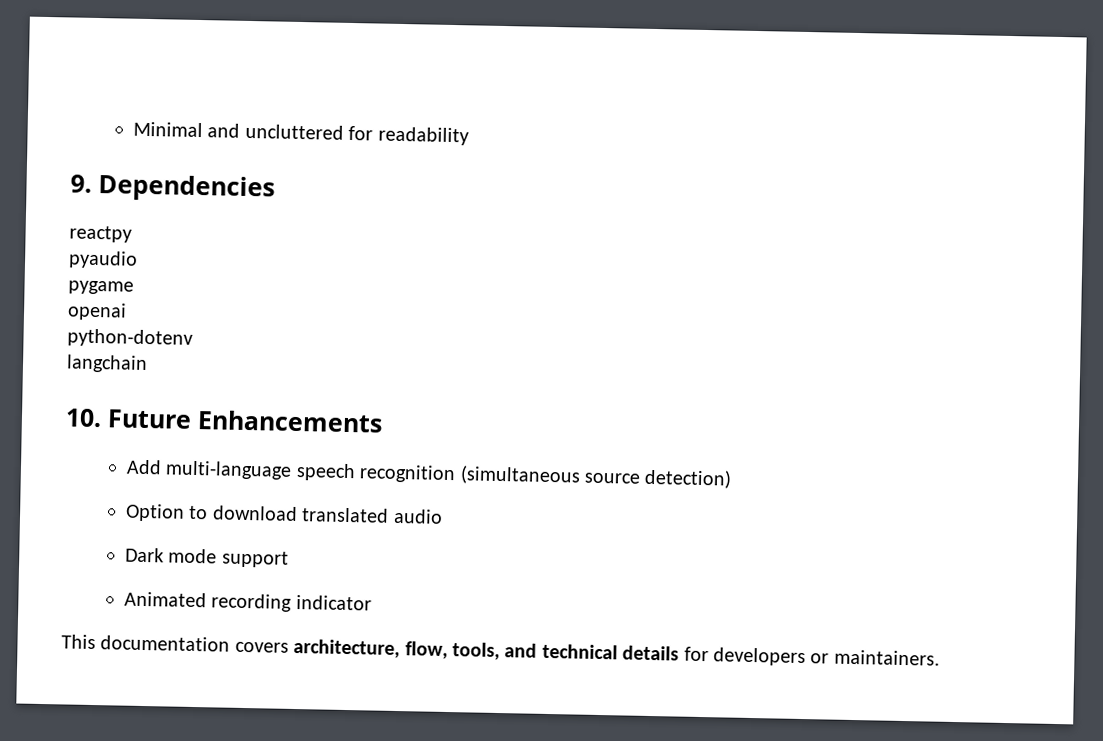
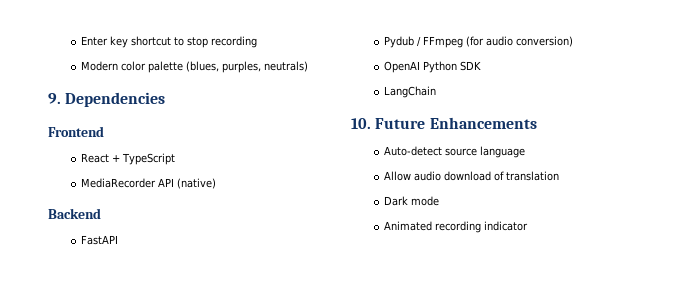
- Minimal and uncluttered for readability
+ Enter key shortcut to stop recording
+ Modern color palette (blues, purples, neutrals)
  9. Dependencies
- reactpy
- pyaudio
- pygame
- openai
- python-dotenv
- langchain
+ Frontend
+ React + TypeScript
+ MediaRecorder API (native)
+ Backend
+ FastAPI
+ Pydub / FFmpeg (for audio conversion)
+ OpenAI Python SDK
+ LangChain
  10. Future Enhancements
- Add multi-language speech recognition (simultaneous source detection)
- Option to download translated audio
+ Auto-detect source language
+ Allow audio download of translation
- Dark mode support
+ Dark mode
- This documentation covers architecture, flow, tools, and technical details for developers or maintainers.

